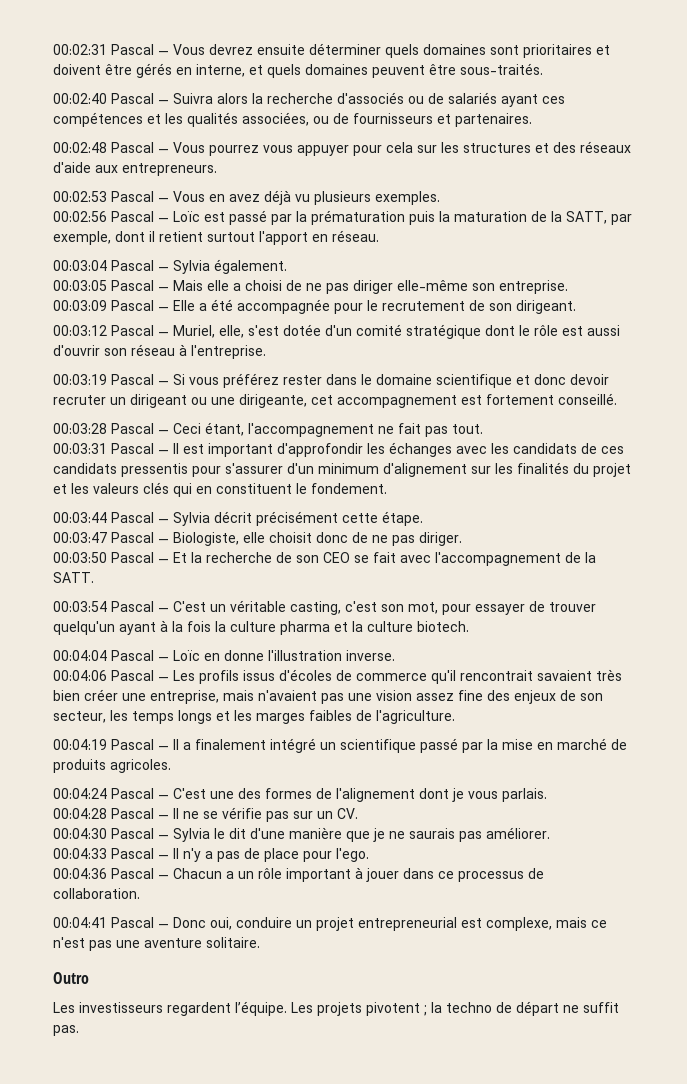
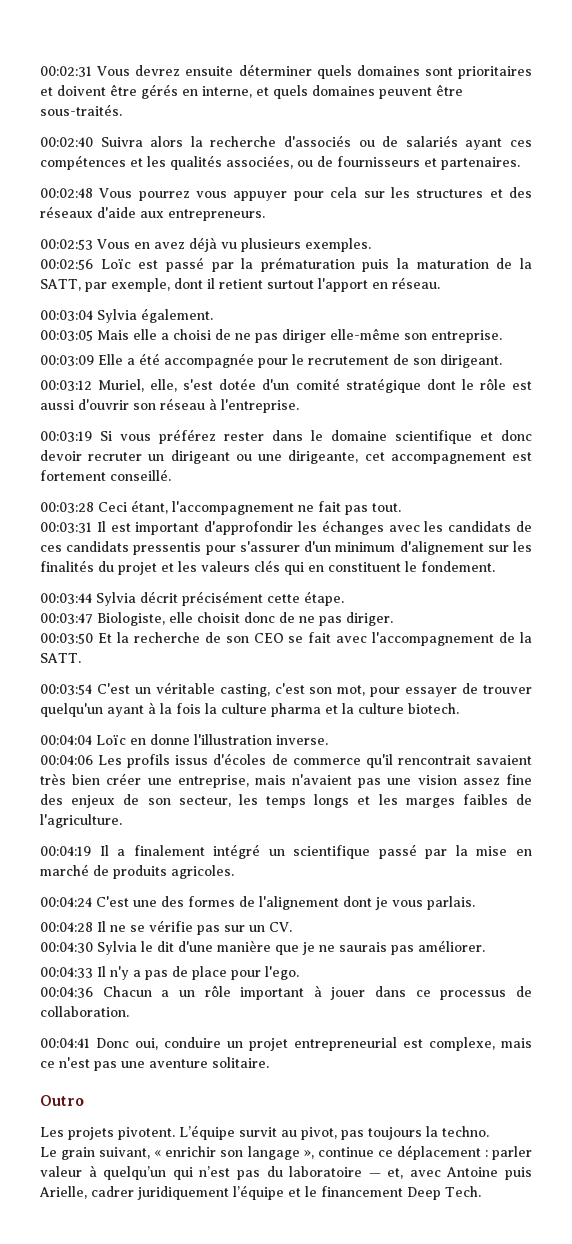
- 00:02:31 Pascal — Vous devrez ensuite déterminer quels domaines sont prioritaires et doivent être gérés en interne, et quels domaines peuvent être sous-traités.
+ 00:02:31 Vous devrez ensuite déterminer quels domaines sont prioritaires et doivent être gérés en interne, et quels domaines peuvent être sous-traités.
- 00:02:40 Pascal — Suivra alors la recherche d'associés ou de salariés ayant ces compétences et les qualités associées, ou de fournisseurs et partenaires.
+ 00:02:40 Suivra alors la recherche d'associés ou de salariés ayant ces compétences et les qualités associées, ou de fournisseurs et partenaires.
- 00:02:48 Pascal — Vous pourrez vous appuyer pour cela sur les structures et des réseaux d'aide aux entrepreneurs.
+ 00:02:48 Vous pourrez vous appuyer pour cela sur les structures et des réseaux d'aide aux entrepreneurs.
- 00:02:53 Pascal — Vous en avez déjà vu plusieurs exemples.
+ 00:02:53 Vous en avez déjà vu plusieurs exemples.
- 00:02:56 Pascal — Loïc est passé par la prématuration puis la maturation de la SATT, par exemple, dont il retient surtout l'apport en réseau.
+ 00:02:56 Loïc est passé par la prématuration puis la maturation de la SATT, par exemple, dont il retient surtout l'apport en réseau.
- 00:03:04 Pascal — Sylvia également.
+ 00:03:04 Sylvia également.
- 00:03:05 Pascal — Mais elle a choisi de ne pas diriger elle-même son entreprise.
+ 00:03:05 Mais elle a choisi de ne pas diriger elle-même son entreprise.
- 00:03:09 Pascal — Elle a été accompagnée pour le recrutement de son dirigeant.
+ 00:03:09 Elle a été accompagnée pour le recrutement de son dirigeant.
- 00:03:12 Pascal — Muriel, elle, s'est dotée d'un comité stratégique dont le rôle est aussi d'ouvrir son réseau à l'entreprise.
+ 00:03:12 Muriel, elle, s'est dotée d'un comité stratégique dont le rôle est aussi d'ouvrir son réseau à l'entreprise.
- 00:03:19 Pascal — Si vous préférez rester dans le domaine scientifique et donc devoir recruter un dirigeant ou une dirigeante, cet accompagnement est fortement conseillé.
+ 00:03:19 Si vous préférez rester dans le domaine scientifique et donc devoir recruter un dirigeant ou une dirigeante, cet accompagnement est fortement conseillé.
- 00:03:28 Pascal — Ceci étant, l'accompagnement ne fait pas tout.
+ 00:03:28 Ceci étant, l'accompagnement ne fait pas tout.
- 00:03:31 Pascal — Il est important d'approfondir les échanges avec les candidats de ces candidats pressentis pour s'assurer d'un minimum d'alignement sur les finalités du projet et les valeurs clés qui en constituent le fondement.
+ 00:03:31 Il est important d'approfondir les échanges avec les candidats de ces candidats pressentis pour s'assurer d'un minimum d'alignement sur les finalités du projet et les valeurs clés qui en constituent le fondement.
- 00:03:44 Pascal — Sylvia décrit précisément cette étape.
+ 00:03:44 Sylvia décrit précisément cette étape.
- 00:03:47 Pascal — Biologiste, elle choisit donc de ne pas diriger.
+ 00:03:47 Biologiste, elle choisit donc de ne pas diriger.
- 00:03:50 Pascal — Et la recherche de son CEO se fait avec l'accompagnement de la SATT.
+ 00:03:50 Et la recherche de son CEO se fait avec l'accompagnement de la SATT.
- 00:03:54 Pascal — C'est un véritable casting, c'est son mot, pour essayer de trouver quelqu'un ayant à la fois la culture pharma et la culture biotech.
+ 00:03:54 C'est un véritable casting, c'est son mot, pour essayer de trouver quelqu'un ayant à la fois la culture pharma et la culture biotech.
- 00:04:04 Pascal — Loïc en donne l'illustration inverse.
+ 00:04:04 Loïc en donne l'illustration inverse.
- 00:04:06 Pascal — Les profils issus d'écoles de commerce qu'il rencontrait savaient très bien créer une entreprise, mais n'avaient pas une vision assez fine des enjeux de son secteur, les temps longs et les marges faibles de l'agriculture.
+ 00:04:06 Les profils issus d'écoles de commerce qu'il rencontrait savaient très bien créer une entreprise, mais n'avaient pas une vision assez fine des enjeux de son secteur, les temps longs et les marges faibles de l'agriculture.
- 00:04:19 Pascal — Il a finalement intégré un scientifique passé par la mise en marché de produits agricoles.
+ 00:04:19 Il a finalement intégré un scientifique passé par la mise en marché de produits agricoles.
- 00:04:24 Pascal — C'est une des formes de l'alignement dont je vous parlais.
+ 00:04:24 C'est une des formes de l'alignement dont je vous parlais.
- 00:04:28 Pascal — Il ne se vérifie pas sur un CV.
+ 00:04:28 Il ne se vérifie pas sur un CV.
- 00:04:30 Pascal — Sylvia le dit d'une manière que je ne saurais pas améliorer.
+ 00:04:30 Sylvia le dit d'une manière que je ne saurais pas améliorer.
- 00:04:33 Pascal — Il n'y a pas de place pour l'ego.
+ 00:04:33 Il n'y a pas de place pour l'ego.
- 00:04:36 Pascal — Chacun a un rôle important à jouer dans ce processus de collaboration.
+ 00:04:36 Chacun a un rôle important à jouer dans ce processus de collaboration.
- 00:04:41 Pascal — Donc oui, conduire un projet entrepreneurial est complexe, mais ce n'est pas une aventure solitaire.
+ 00:04:41 Donc oui, conduire un projet entrepreneurial est complexe, mais ce n'est pas une aventure solitaire.
- Les investisseurs regardent l’équipe. Les projets pivotent ; la techno de départ ne suffit pas.
+ Les projets pivotent. L’équipe survit au pivot, pas toujours la techno.
+ Le grain suivant, « enrichir son langage », continue ce déplacement : parler valeur à quelqu’un qui n’est pas du laboratoire — et, avec Antoine puis Arielle, cadrer juridiquement l’équipe et le financement Deep Tech.

